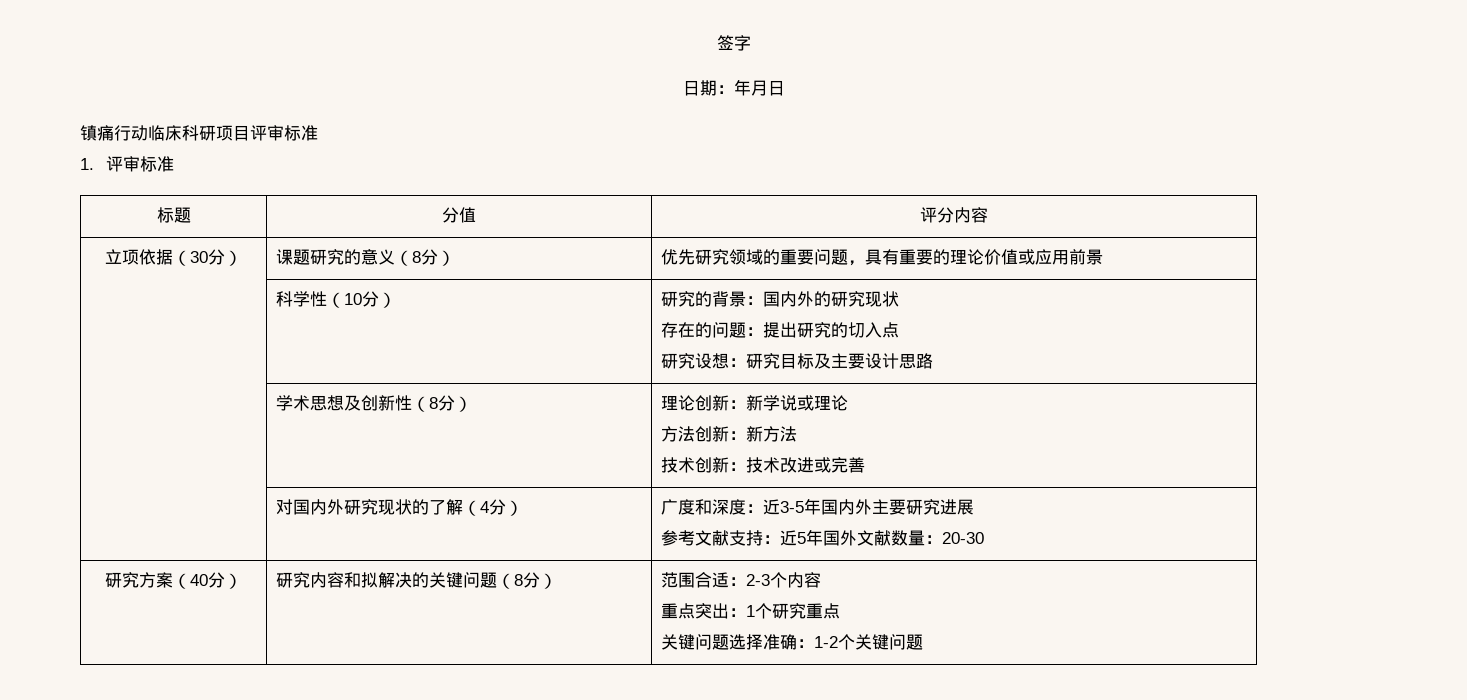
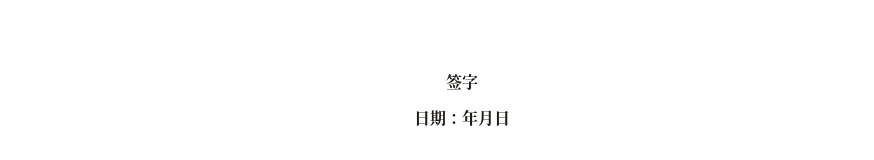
- 镇痛行动临床科研项目评审标准
- 1.评审标准
- 标题 | 分值 | 评分内容
- 立项依据（30分） | 课题研究的意义（8分） | 优先研究领域的重要问题，具有重要的理论价值或应用前景
- | 科学性（10分） | 研究的背景：国内外的研究现状
- 存在的问题：提出研究的切入点
- 研究设想：研究目标及主要设计思路
- | 学术思想及创新性（8分） | 理论创新：新学说或理论
- 方法创新：新方法
- 技术创新：技术改进或完善
- | 对国内外研究现状的了解（4分） | 广度和深度：近3-5年国内外主要研究进展
- 参考文献支持：近5年国外文献数量：20-30
- 研究方案（40分） | 研究内容和拟解决的关键问题（8分） | 范围合适：2-3个内容
- 重点突出：1个研究重点
- 关键问题选择准确：1-2个关键问题

